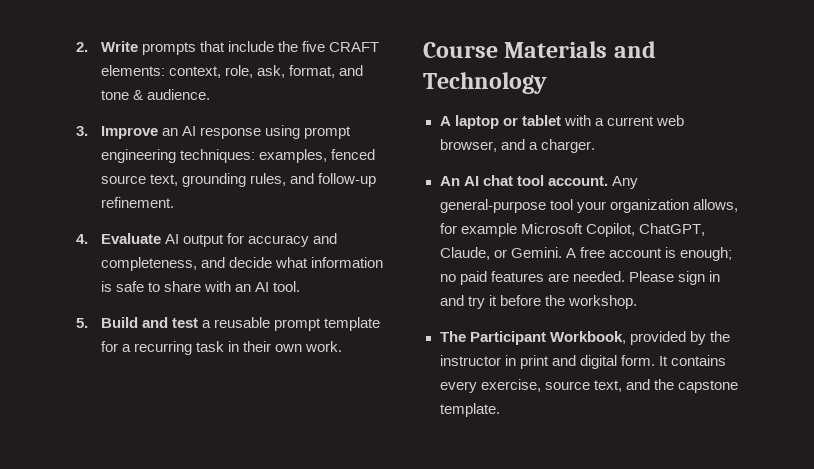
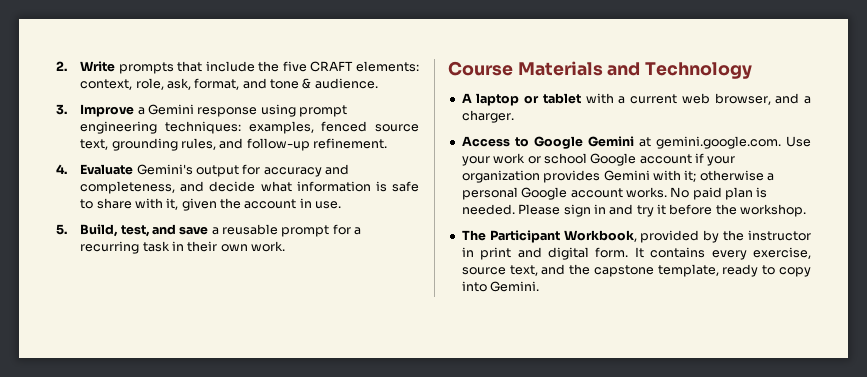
- 3. Improve an AI response using prompt engineering techniques: examples, fenced source text, grounding rules, and follow-up refinement.
+ 3. Improve a Gemini response using prompt engineering techniques: examples, fenced source text, grounding rules, and follow-up refinement.
- 4. Evaluate AI output for accuracy and completeness, and decide what information is safe to share with an AI tool.
- 5. Build and test a reusable prompt template for a recurring task in their own work.
+ 4. Evaluate Gemini's output for accuracy and completeness, and decide what information is safe to share with it, given the account in use.
+ 5. Build, test, and save a reusable prompt for a recurring task in their own work.
- An AI chat tool account. Any general-purpose tool your organization allows, for example Microsoft Copilot, ChatGPT, Claude, or Gemini. A free account is enough; no paid features are needed.
+ Access to Google Gemini at gemini.google.com. Use your work or school Google account if your organization provides Gemini with it; otherwise a personal Google account works. No paid plan is needed.
- It contains every exercise, source text, and the capstone template.
+ It contains every exercise, source text, and the capstone template, ready to copy into Gemini.

